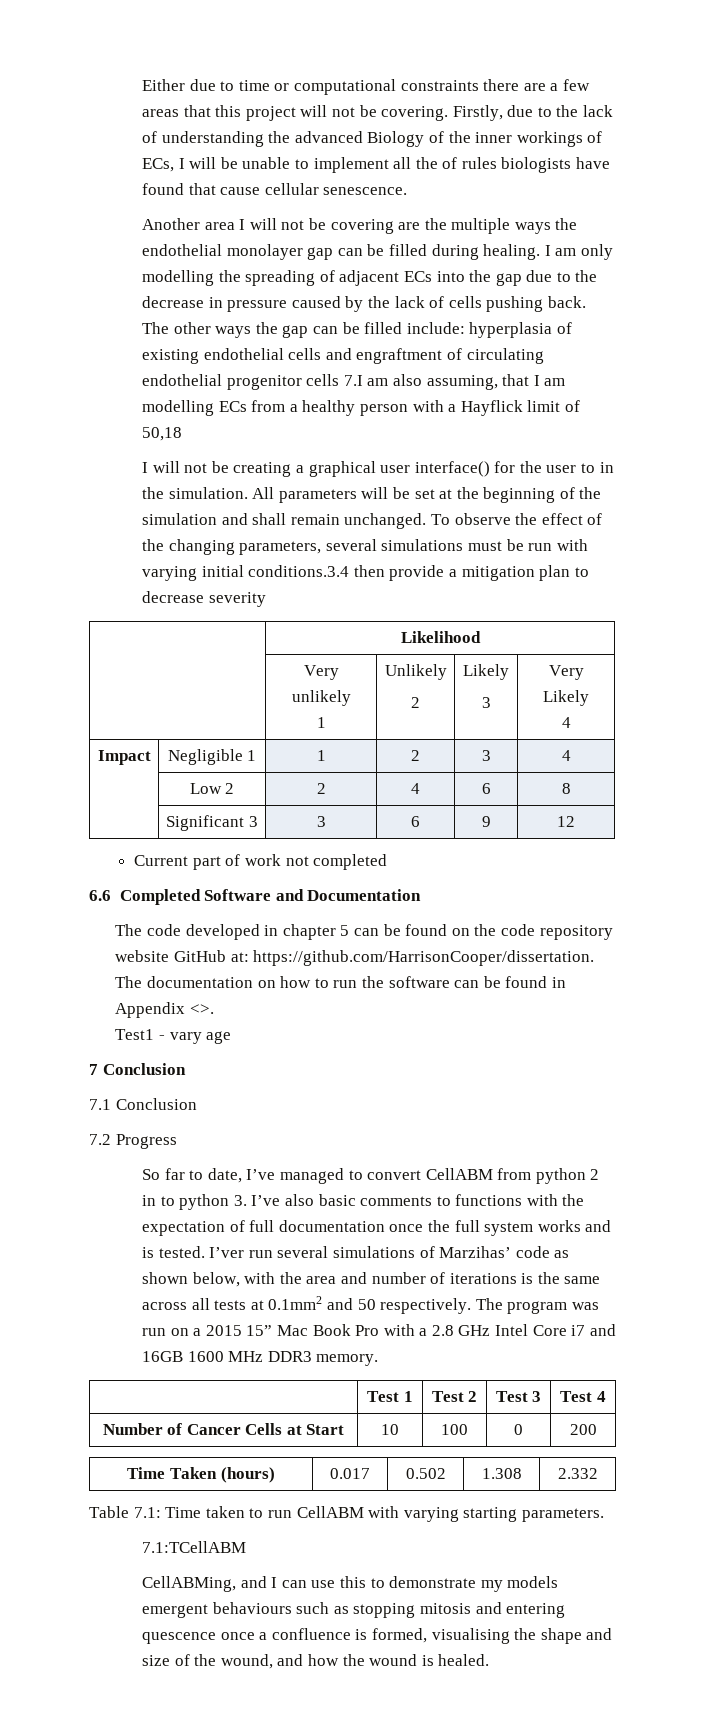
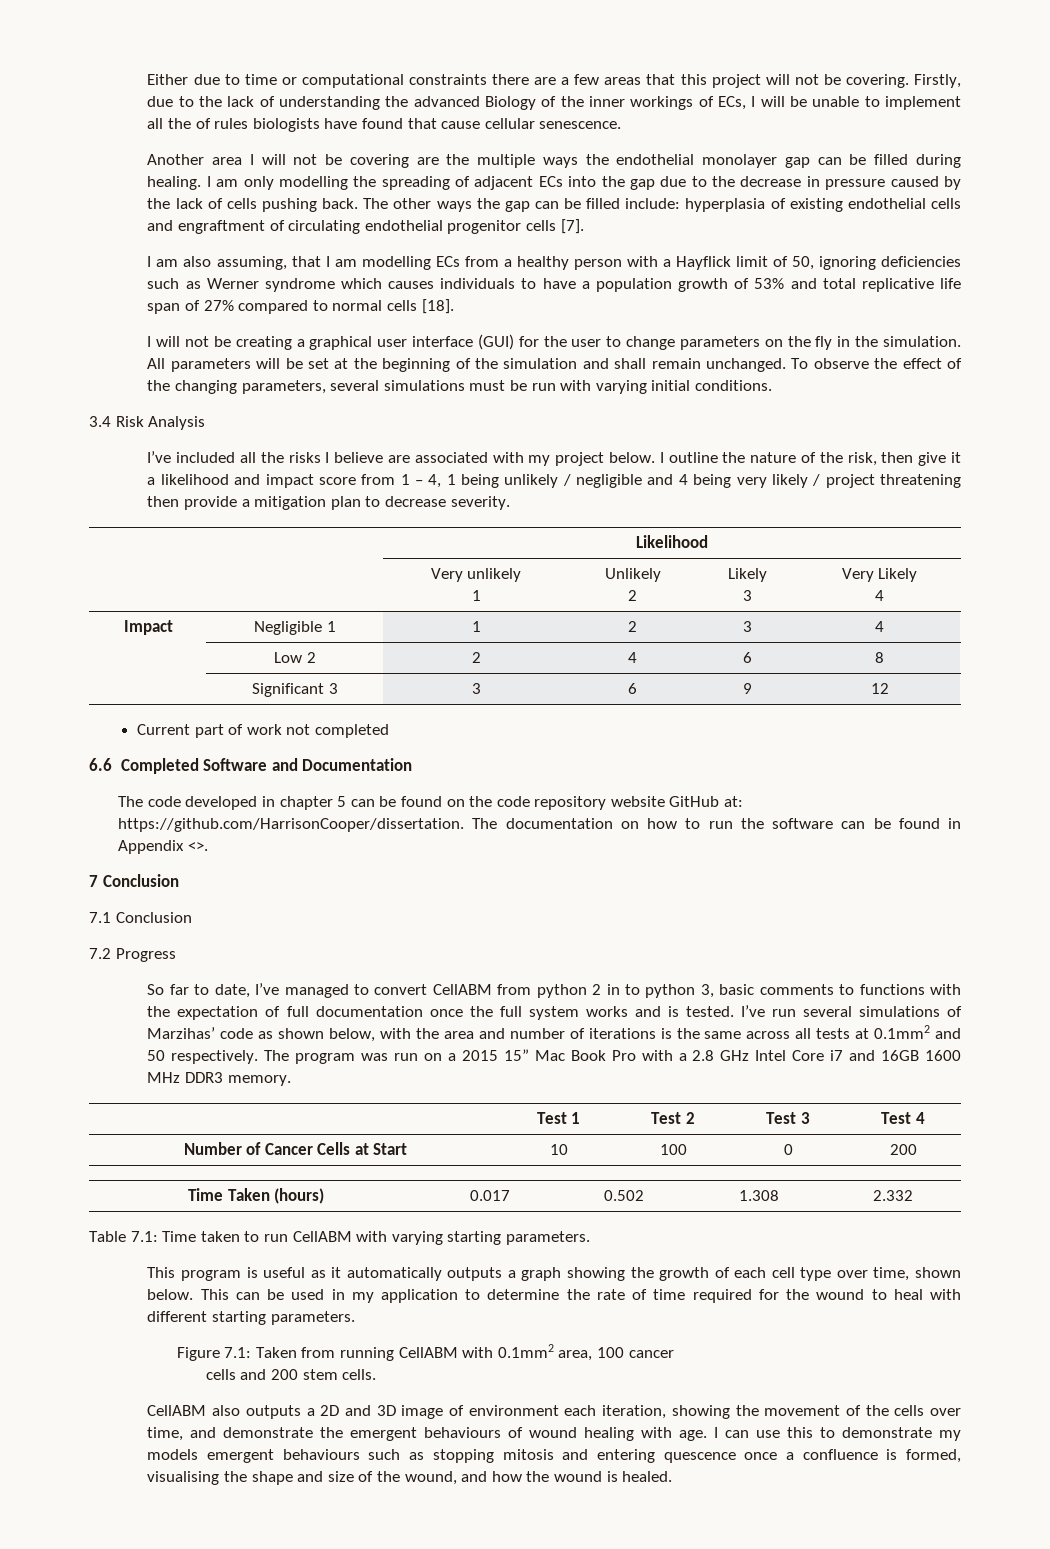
- The other ways the gap can be filled include: hyperplasia of existing endothelial cells and engraftment of circulating endothelial progenitor cells 7.I am also assuming, that I am modelling ECs from a healthy person with a Hayflick limit of 50,18
+ The other ways the gap can be filled include: hyperplasia of existing endothelial cells and engraftment of circulating endothelial progenitor cells [7].
+ I am also assuming, that I am modelling ECs from a healthy person with a Hayflick limit of 50, ignoring deficiencies such as Werner syndrome which causes individuals to have a population growth of 53% and total replicative life span of 27% compared to normal cells [18].
- I will not be creating a graphical user interface() for the user to in the simulation.
+ I will not be creating a graphical user interface (GUI) for the user to change parameters on the fly in the simulation.
- To observe the effect of the changing parameters, several simulations must be run with varying initial conditions.3.4 then provide a mitigation plan to decrease severity
+ To observe the effect of the changing parameters, several simulations must be run with varying initial conditions.
+ 3.4 Risk Analysis
+ I’ve included all the risks I believe are associated with my project below. I outline the nature of the risk, then give it a likelihood and impact score from 1 – 4, 1 being unlikely / negligible and 4 being very likely / project threatening then provide a mitigation plan to decrease severity.
- Test1 - vary age
- So far to date, I’ve managed to convert CellABM from python 2 in to python 3. I’ve also basic comments to functions with the expectation of full documentation once the full system works and is tested.
+ So far to date, I’ve managed to convert CellABM from python 2 in to python 3, basic comments to functions with the expectation of full documentation once the full system works and is tested.
- I’ver run several simulations of Marzihas’ code as shown below, with the area and number of iterations is the same across all tests at 0.1mm2 and 50 respectively.
+ I’ve run several simulations of Marzihas’ code as shown below, with the area and number of iterations is the same across all tests at 0.1mm2 and 50 respectively.
- 7.1:TCellABM
- CellABMing, and I can use this to demonstrate my models emergent behaviours such as stopping mitosis and entering quescence once a confluence is formed, visualising the shape and size of the wound, and how the wound is healed.
+ This program is useful as it automatically outputs a graph showing the growth of each cell type over time, shown below. This can be used in my application to determine the rate of time required for the wound to heal with different starting parameters.
+ Figure 7.1: Taken from running CellABM with 0.1mm2 area, 100 cancer
+ cells and 200 stem cells.
+ CellABM also outputs a 2D and 3D image of environment each iteration, showing the movement of the cells over time, and demonstrate the emergent behaviours of wound healing with age. I can use this to demonstrate my models emergent behaviours such as stopping mitosis and entering quescence once a confluence is formed, visualising the shape and size of the wound, and how the wound is healed.

